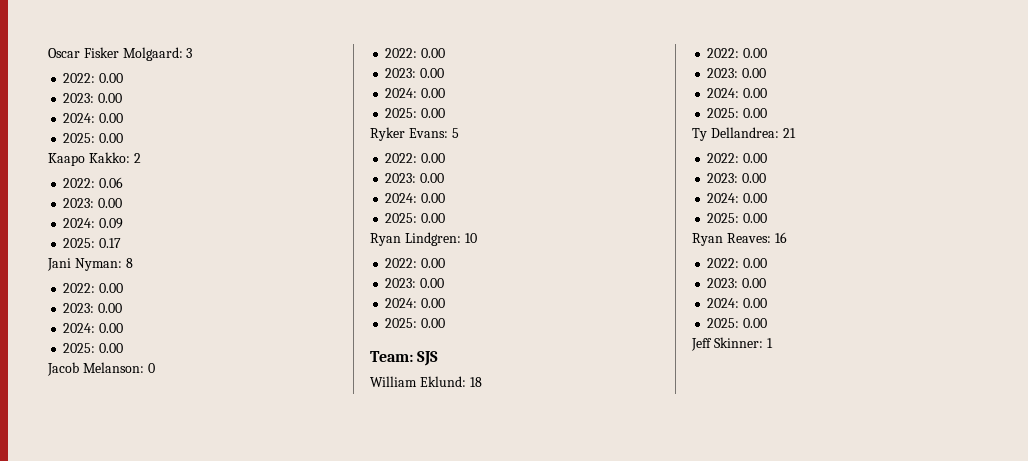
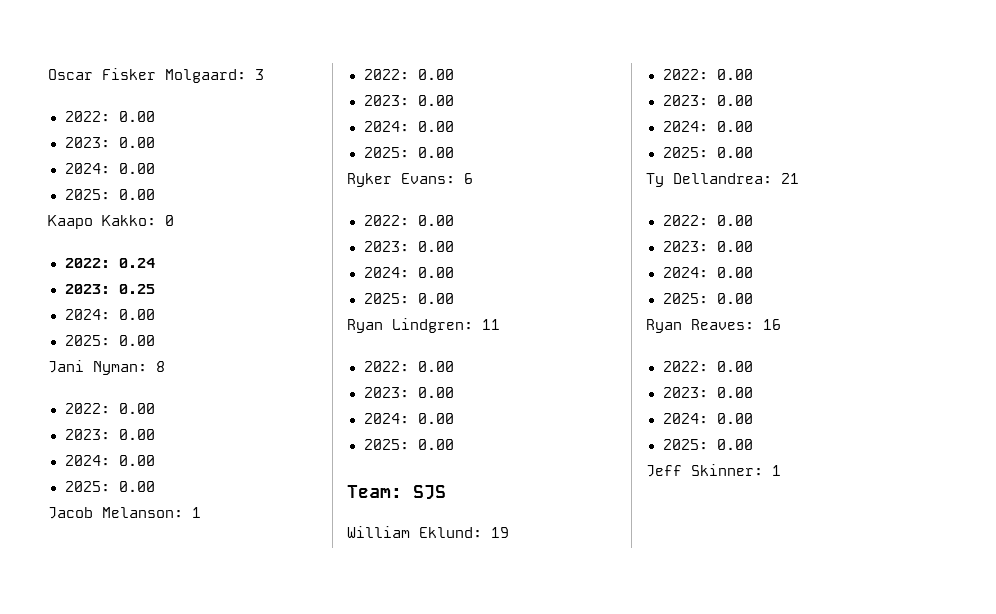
- Kaapo Kakko: 2
- 2022: 0.06
- 2023: 0.00
- 2024: 0.09
- 2025: 0.17
+ Kaapo Kakko: 0
+ 2022: 0.24
+ 2023: 0.25
+ 2024: 0.00
+ 2025: 0.00
- Jacob Melanson: 0
+ Jacob Melanson: 1
- Ryker Evans: 5
+ Ryker Evans: 6
- Ryan Lindgren: 10
+ Ryan Lindgren: 11
- William Eklund: 18
+ William Eklund: 19

